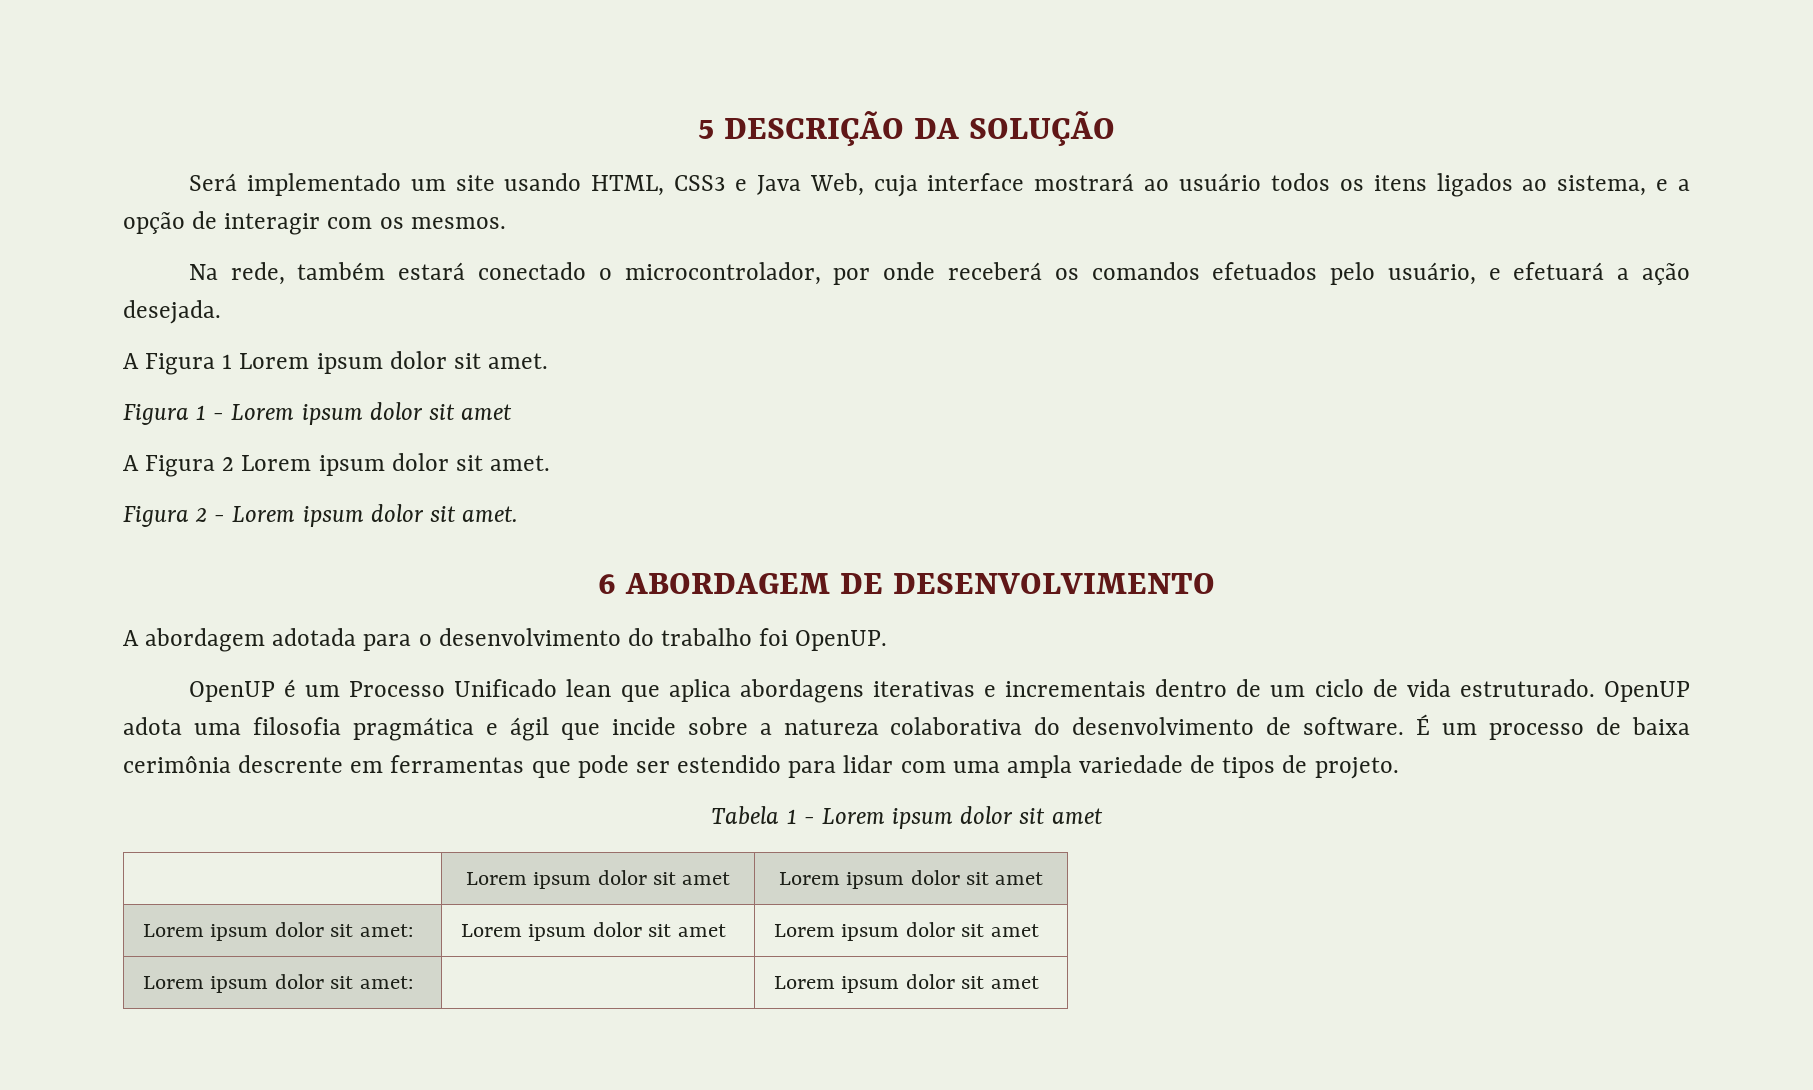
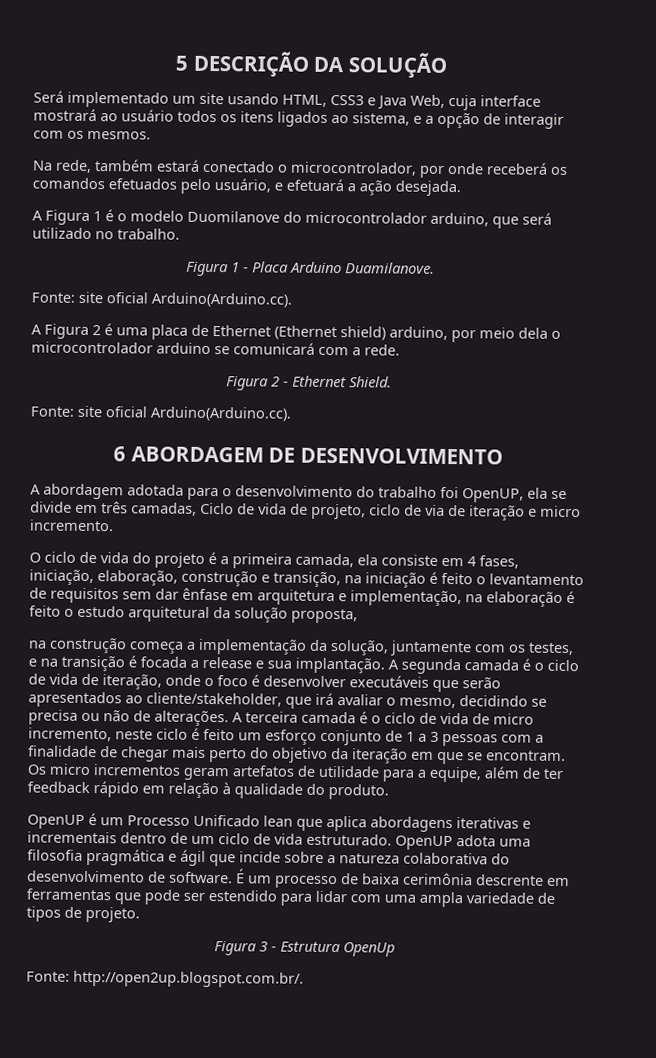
- A Figura 1 Lorem ipsum dolor sit amet.
- Figura 1 - Lorem ipsum dolor sit amet
- A Figura 2 Lorem ipsum dolor sit amet.
- Figura 2 - Lorem ipsum dolor sit amet.
+ A Figura 1 é o modelo Duomilanove do microcontrolador arduino, que será utilizado no trabalho.
+ Figura 1 - Placa Arduino Duamilanove.
+ Fonte: site oficial Arduino(Arduino.cc).
+ A Figura 2 é uma placa de Ethernet (Ethernet shield) arduino, por meio dela o microcontrolador arduino se comunicará com a rede.
+ Figura 2 - Ethernet Shield.
+ Fonte: site oficial Arduino(Arduino.cc).
- A abordagem adotada para o desenvolvimento do trabalho foi OpenUP.
+ A abordagem adotada para o desenvolvimento do trabalho foi OpenUP, ela se divide em três camadas, Ciclo de vida de projeto, ciclo de via de iteração e micro incremento.
+ O ciclo de vida do projeto é a primeira camada, ela consiste em 4 fases, iniciação, elaboração, construção e transição, na iniciação é feito o levantamento de requisitos sem dar ênfase em arquitetura e implementação, na elaboração é feito o estudo arquitetural da solução proposta,
+ na construção começa a implementação da solução, juntamente com os testes, e na transição é focada a release e sua implantação. A segunda camada é o ciclo de vida de iteração, onde o foco é desenvolver executáveis que serão apresentados ao cliente/stakeholder, que irá avaliar o mesmo, decidindo se precisa ou não de alterações. A terceira camada é o ciclo de vida de micro incremento, neste ciclo é feito um esforço conjunto de 1 a 3 pessoas com a finalidade de chegar mais perto do objetivo da iteração em que se encontram. Os micro incrementos geram artefatos de utilidade para a equipe, além de ter feedback rápido em relação à qualidade do produto.
- Tabela 1 - Lorem ipsum dolor sit amet
- | Lorem ipsum dolor sit amet | Lorem ipsum dolor sit amet
- Lorem ipsum dolor sit amet: | Lorem ipsum dolor sit amet | Lorem ipsum dolor sit amet
- Lorem ipsum dolor sit amet: | | Lorem ipsum dolor sit amet
+ Figura 3 - Estrutura OpenUp
+ Fonte: http://open2up.blogspot.com.br/.

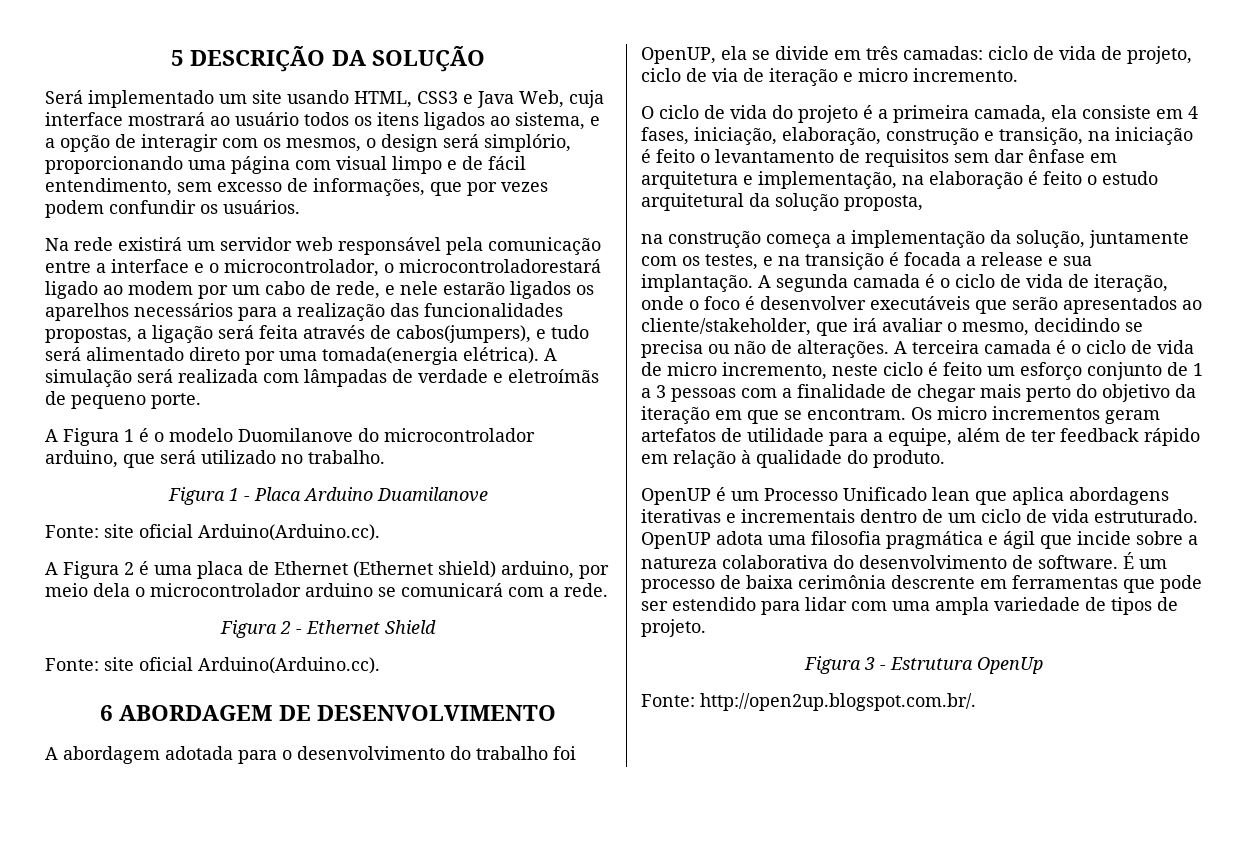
- Será implementado um site usando HTML, CSS3 e Java Web, cuja interface mostrará ao usuário todos os itens ligados ao sistema, e a opção de interagir com os mesmos.
- Na rede, também estará conectado o microcontrolador, por onde receberá os comandos efetuados pelo usuário, e efetuará a ação desejada.
+ Será implementado um site usando HTML, CSS3 e Java Web, cuja interface mostrará ao usuário todos os itens ligados ao sistema, e a opção de interagir com os mesmos, o design será simplório, proporcionando uma página com visual limpo e de fácil entendimento, sem excesso de informações, que por vezes podem confundir os usuários.
+ Na rede existirá um servidor web responsável pela comunicação entre a interface e o microcontrolador, o microcontroladorestará ligado ao modem por um cabo de rede, e nele estarão ligados os aparelhos necessários para a realização das funcionalidades propostas, a ligação será feita através de cabos(jumpers), e tudo será alimentado direto por uma tomada(energia elétrica). A simulação será realizada com lâmpadas de verdade e eletroímãs de pequeno porte.
- Figura 1 - Placa Arduino Duamilanove.
+ Figura 1 - Placa Arduino Duamilanove
- Figura 2 - Ethernet Shield.
+ Figura 2 - Ethernet Shield
- A abordagem adotada para o desenvolvimento do trabalho foi OpenUP, ela se divide em três camadas, Ciclo de vida de projeto, ciclo de via de iteração e micro incremento.
+ A abordagem adotada para o desenvolvimento do trabalho foi OpenUP, ela se divide em três camadas: ciclo de vida de projeto, ciclo de via de iteração e micro incremento.

